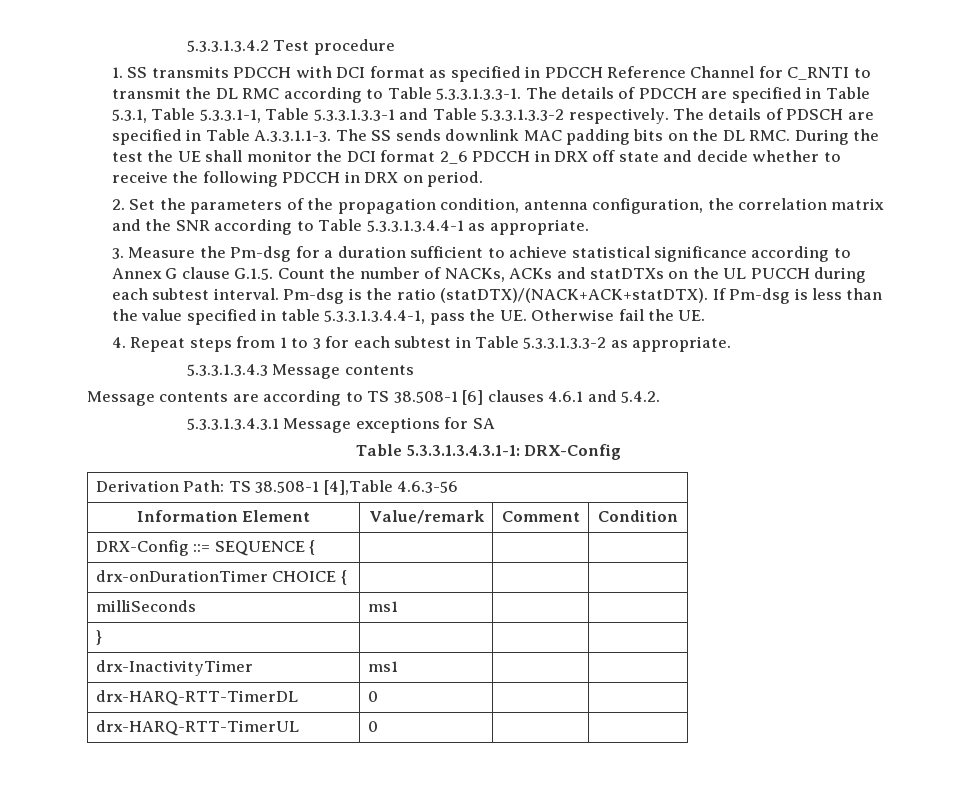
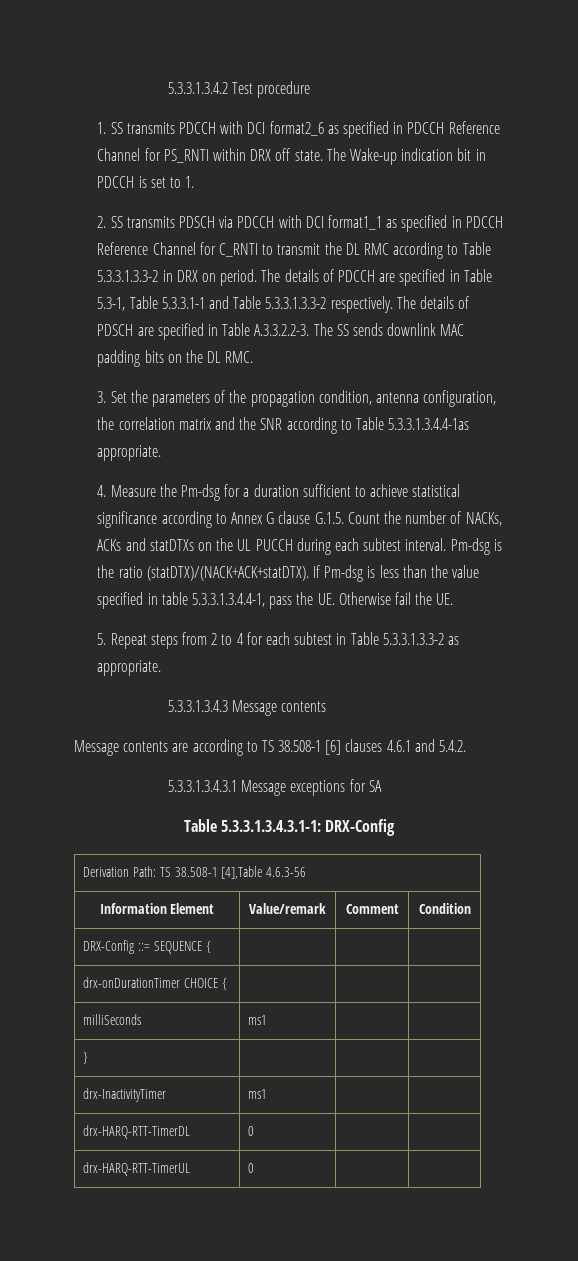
- 1. SS transmits PDCCH with DCI format as specified in PDCCH Reference Channel for C_RNTI to transmit the DL RMC according to Table 5.3.3.1.3.3-1. The details of PDCCH are specified in Table 5.3.1, Table 5.3.3.1-1, Table 5.3.3.1.3.3-1 and Table 5.3.3.1.3.3-2 respectively.
+ 1. SS transmits PDCCH with DCI format2_6 as specified in PDCCH Reference Channel for PS_RNTI within DRX off state. The Wake-up indication bit in PDCCH is set to 1.
+ 2. SS transmits PDSCH via PDCCH with DCI format1_1 as specified in PDCCH Reference Channel for C_RNTI to transmit the DL RMC according to Table 5.3.3.1.3.3-2 in DRX on period. The details of PDCCH are specified in Table 5.3-1, Table 5.3.3.1-1 and Table 5.3.3.1.3.3-2 respectively.
- The details of PDSCH are specified in Table A.3.3.1.1-3. The SS sends downlink MAC padding bits on the DL RMC. During the test the UE shall monitor the DCI format 2_6 PDCCH in DRX off state and decide whether to receive the following PDCCH in DRX on period.
- 2. Set the parameters of the propagation condition, antenna configuration, the correlation matrix and the SNR according to Table 5.3.3.1.3.4.4-1 as appropriate.
- 3. Measure the Pm-dsg for a duration sufficient to achieve statistical significance according to Annex G clause G.1.5. Count the number of NACKs, ACKs and statDTXs on the UL PUCCH during each subtest interval.
+ The details of PDSCH are specified in Table A.3.3.2.2-3. The SS sends downlink MAC padding bits on the DL RMC.
+ 3. Set the parameters of the propagation condition, antenna configuration, the correlation matrix and the SNR according to Table 5.3.3.1.3.4.4-1as appropriate.
+ 4. Measure the Pm-dsg for a duration sufficient to achieve statistical significance according to Annex G clause G.1.5. Count the number of NACKs, ACKs and statDTXs on the UL PUCCH during each subtest interval.
- 4. Repeat steps from 1 to 3 for each subtest in Table 5.3.3.1.3.3-2 as appropriate.
+ 5. Repeat steps from 2 to 4 for each subtest in Table 5.3.3.1.3.3-2 as appropriate.

